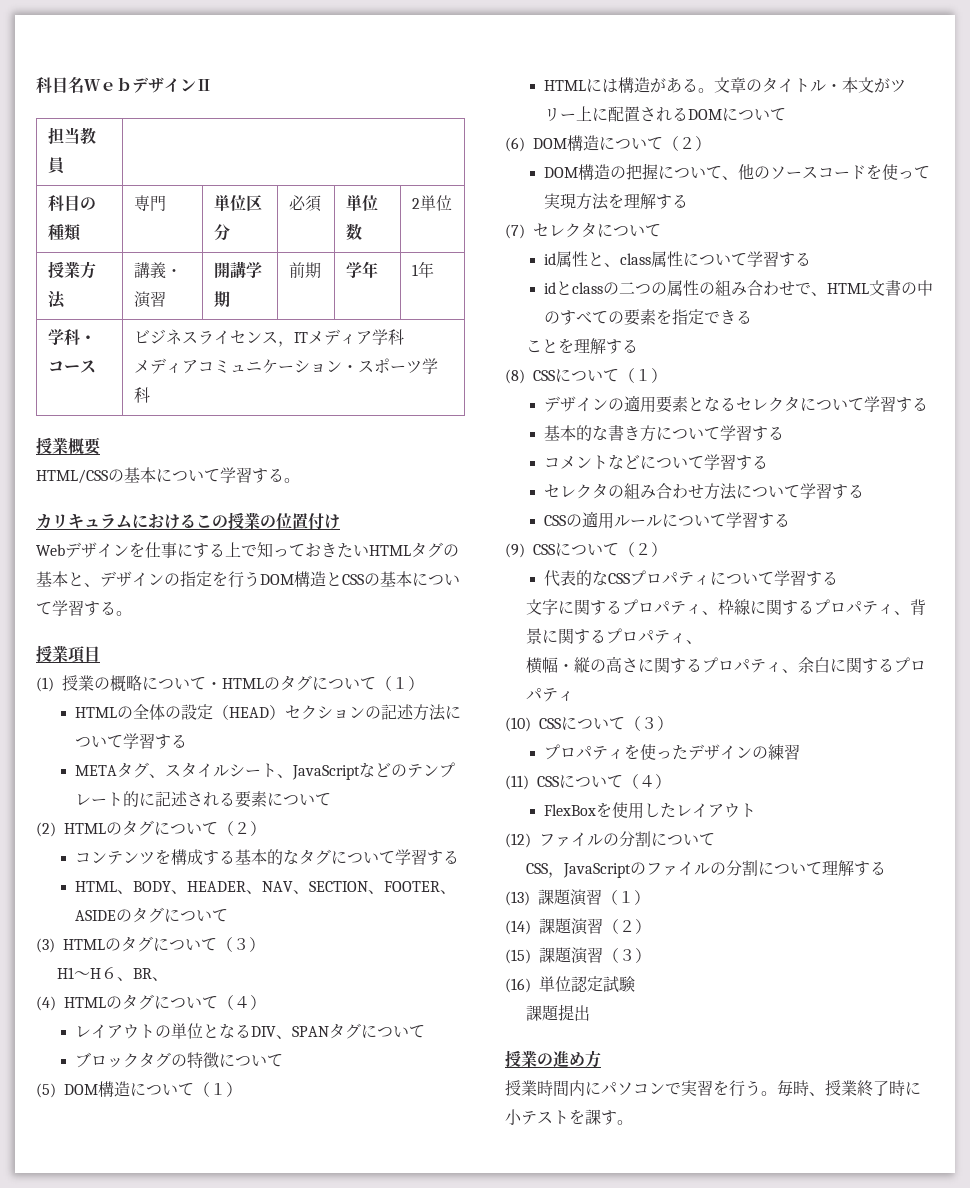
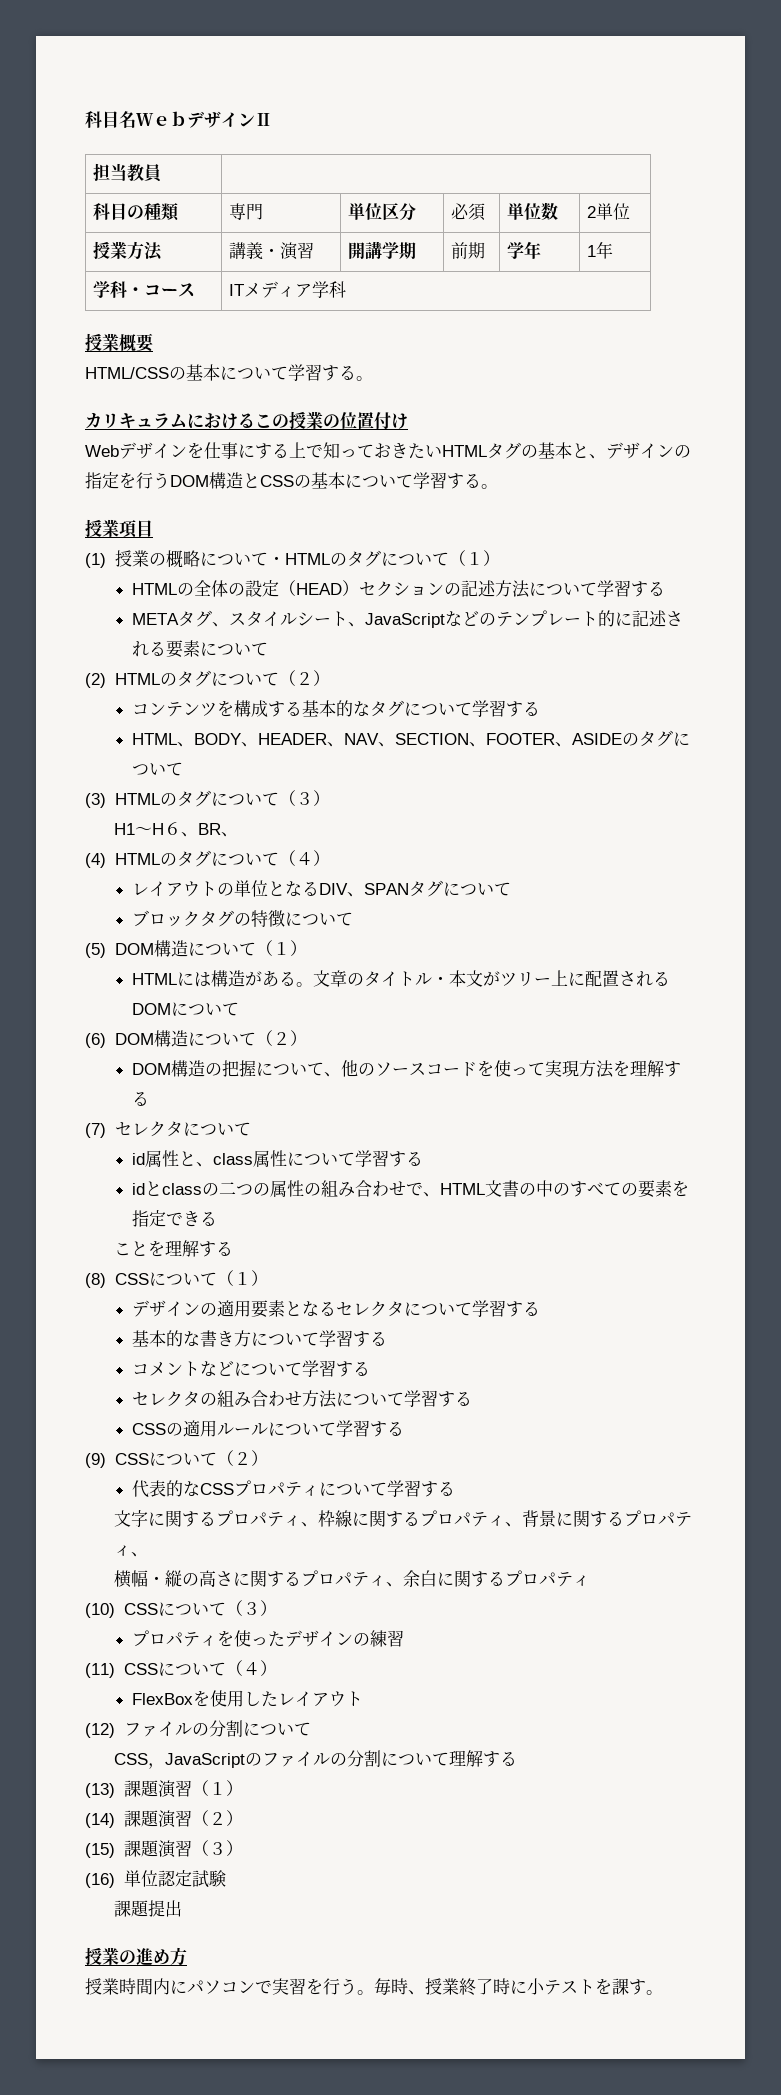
- 学科・コース | ビジネスライセンス，ITメディア学科
- メディアコミュニケーション・スポーツ学科
+ 学科・コース | ITメディア学科

